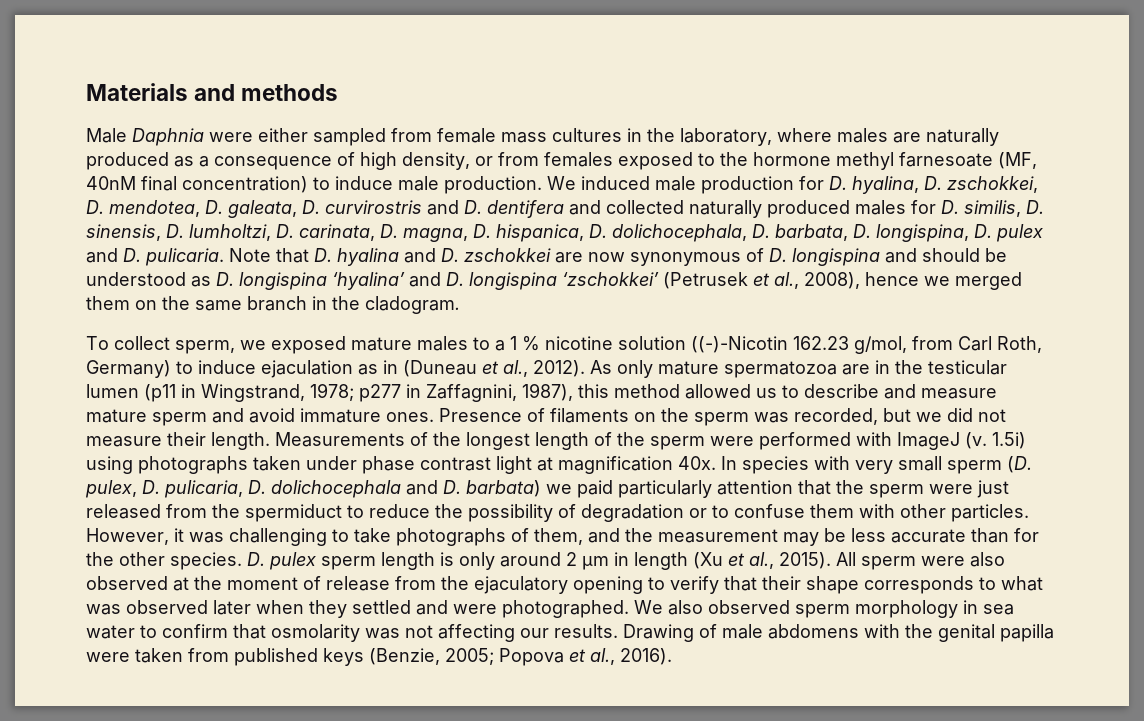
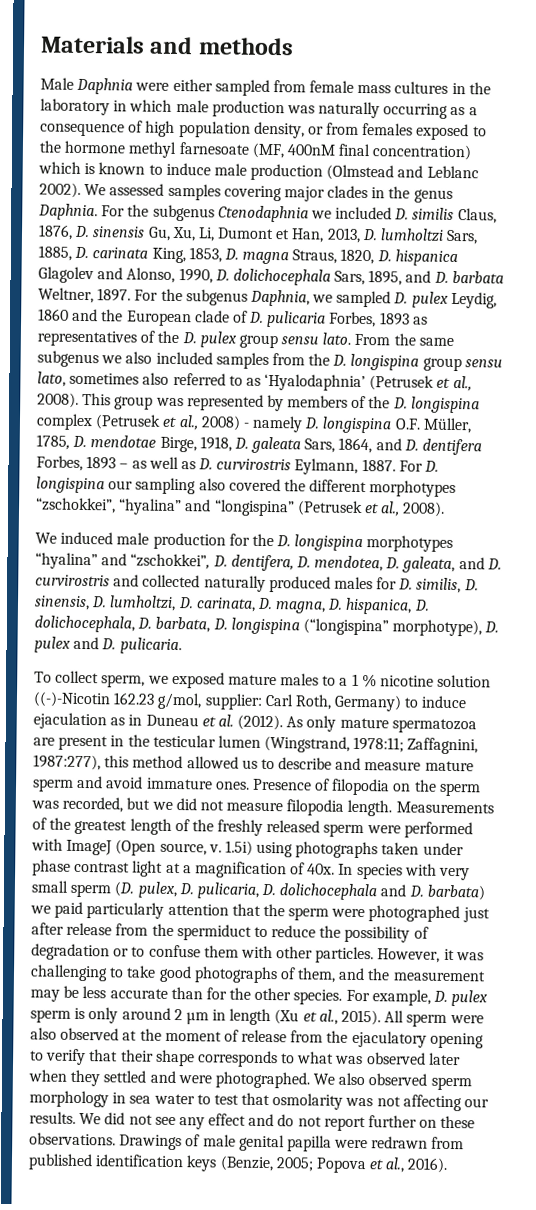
- Male Daphnia were either sampled from female mass cultures in the laboratory, where males are naturally produced as a consequence of high density, or from females exposed to the hormone methyl farnesoate (MF, 40nM final concentration) to induce male production. We induced male production for D. hyalina, D. zschokkei, D. mendotea, D. galeata, D. curvirostris and D. dentifera and collected naturally produced males for D. similis, D. sinensis, D. lumholtzi, D. carinata, D. magna, D. hispanica, D. dolichocephala, D. barbata, D. longispina, D. pulex and D. pulicaria. Note that D. hyalina and D. zschokkei are now synonymous of D. longispina and should be understood as D. longispina ‘hyalina’ and D. longispina ‘zschokkei’ (Petrusek et al., 2008), hence we merged them on the same branch in the cladogram.
+ Male Daphnia were either sampled from female mass cultures in the laboratory in which male production was naturally occurring as a consequence of high population density, or from females exposed to the hormone methyl farnesoate (MF, 400nM final concentration) which is known to induce male production (Olmstead and Leblanc 2002). We assessed samples covering major clades in the genus Daphnia. For the subgenus Ctenodaphnia we included D. similis Claus, 1876, D. sinensis Gu, Xu, Li, Dumont et Han, 2013, D. lumholtzi Sars, 1885, D. carinata King, 1853, D. magna Straus, 1820, D. hispanica Glagolev and Alonso, 1990, D. dolichocephala Sars, 1895, and D. barbata Weltner, 1897. For the subgenus Daphnia, we sampled D. pulex Leydig, 1860 and the European clade of D. pulicaria Forbes, 1893 as representatives of the D. pulex group sensu lato. From the same subgenus we also included samples from the D. longispina group sensu lato, sometimes also referred to as ‘Hyalodaphnia’ (Petrusek et al., 2008). This group was represented by members of the D. longispina complex (Petrusek et al., 2008) - namely D. longispina O.F. Müller, 1785, D. mendotae Birge, 1918, D. galeata Sars, 1864, and D. dentifera Forbes, 1893 – as well as D. curvirostris Eylmann, 1887. For D. longispina our sampling also covered the different morphotypes “zschokkei”, “hyalina” and “longispina” (Petrusek et al., 2008).
+ We induced male production for the D. longispina morphotypes “hyalina” and “zschokkei”, D. dentifera, D. mendotea, D. galeata, and D. curvirostris and collected naturally produced males for D. similis, D. sinensis, D. lumholtzi, D. carinata, D. magna, D. hispanica, D. dolichocephala, D. barbata, D. longispina (“longispina” morphotype), D. pulex and D. pulicaria.
- To collect sperm, we exposed mature males to a 1 % nicotine solution ((-)-Nicotin 162.23 g/mol, from Carl Roth, Germany) to induce ejaculation as in (Duneau et al., 2012).
+ To collect sperm, we exposed mature males to a 1 % nicotine solution ((-)-Nicotin 162.23 g/mol, supplier: Carl Roth, Germany) to induce ejaculation as in Duneau et al. (2012).
- As only mature spermatozoa are in the testicular lumen (p11 in Wingstrand, 1978; p277 in Zaffagnini, 1987), this method allowed us to describe and measure mature sperm and avoid immature ones.
+ As only mature spermatozoa are present in the testicular lumen (Wingstrand, 1978:11; Zaffagnini, 1987:277), this method allowed us to describe and measure mature sperm and avoid immature ones.
- Presence of filaments on the sperm was recorded, but we did not measure their length.
+ Presence of filopodia on the sperm was recorded, but we did not measure filopodia length.
- Measurements of the longest length of the sperm were performed with ImageJ (v.
+ Measurements of the greatest length of the freshly released sperm were performed with ImageJ (Open source, v.
- 1.5i) using photographs taken under phase contrast light at magnification 40x.
+ 1.5i) using photographs taken under phase contrast light at a magnification of 40x.
- In species with very small sperm (D. pulex, D. pulicaria, D. dolichocephala and D. barbata) we paid particularly attention that the sperm were just released from the spermiduct to reduce the possibility of degradation or to confuse them with other particles.
+ In species with very small sperm (D. pulex, D. pulicaria, D. dolichocephala and D. barbata) we paid particularly attention that the sperm were photographed just after release from the spermiduct to reduce the possibility of degradation or to confuse them with other particles.
- However, it was challenging to take photographs of them, and the measurement may be less accurate than for the other species.
+ However, it was challenging to take good photographs of them, and the measurement may be less accurate than for the other species.
- D. pulex sperm length is only around 2 µm in length (Xu et al., 2015).
+ For example, D. pulex sperm is only around 2 µm in length (Xu et al., 2015).
- We also observed sperm morphology in sea water to confirm that osmolarity was not affecting our results.
+ We also observed sperm morphology in sea water to test that osmolarity was not affecting our results.
- Drawing of male abdomens with the genital papilla were taken from published keys (Benzie, 2005; Popova et al., 2016).
+ We did not see any effect and do not report further on these observations. Drawings of male genital papilla were redrawn from published identification keys (Benzie, 2005; Popova et al., 2016).

